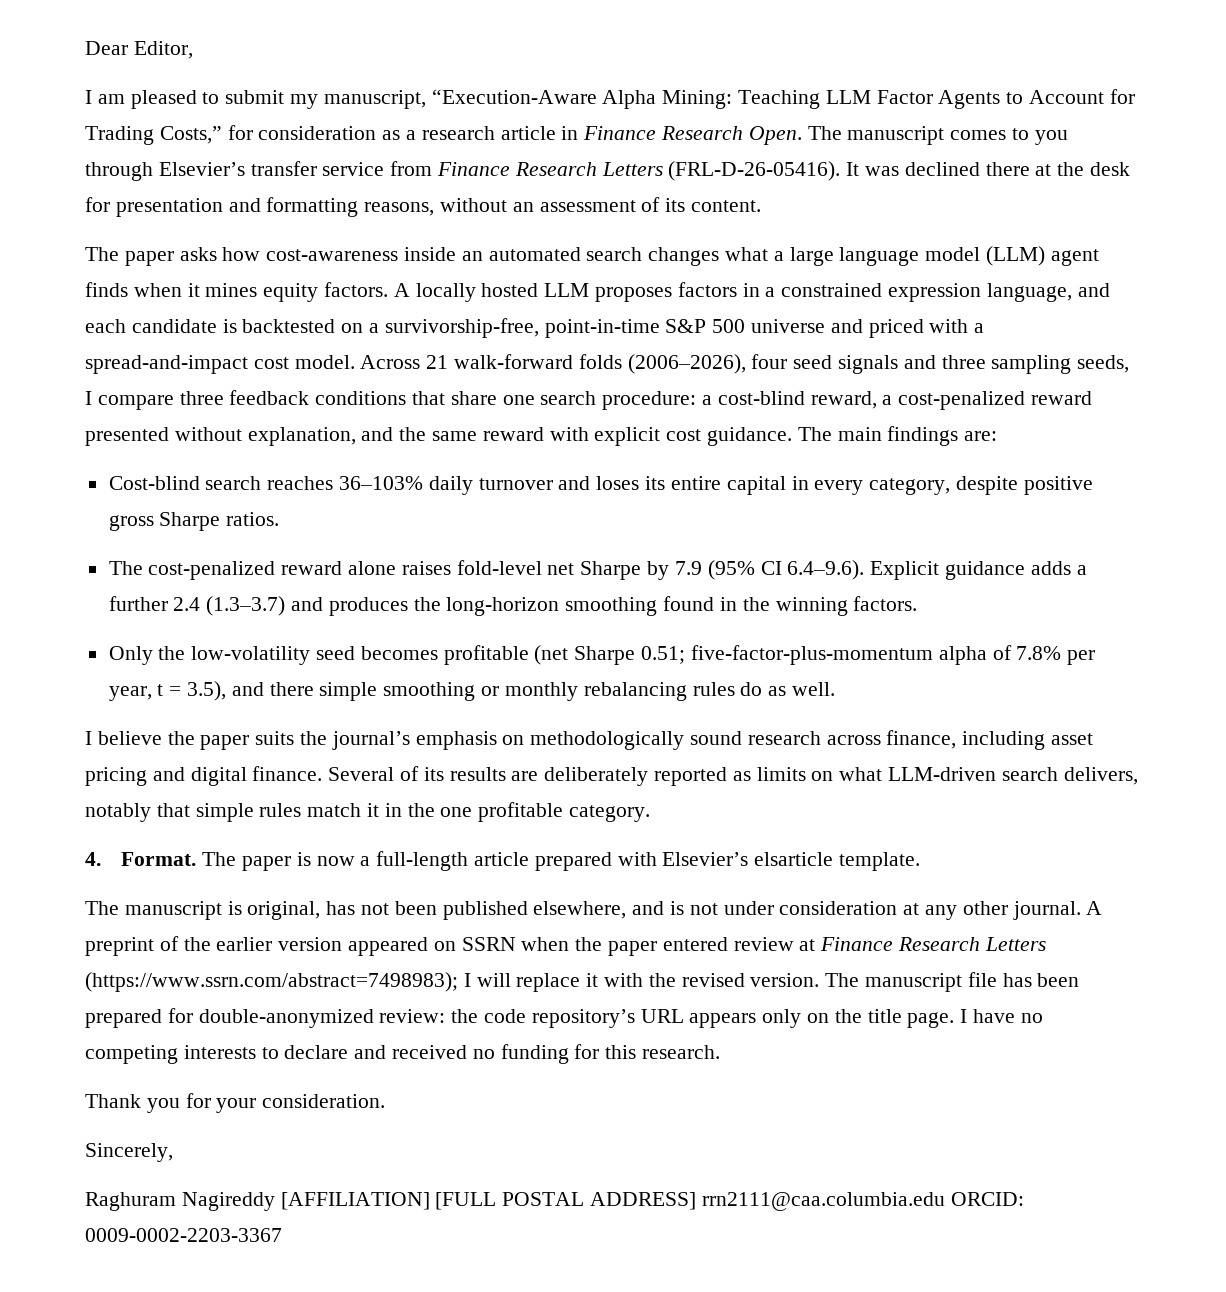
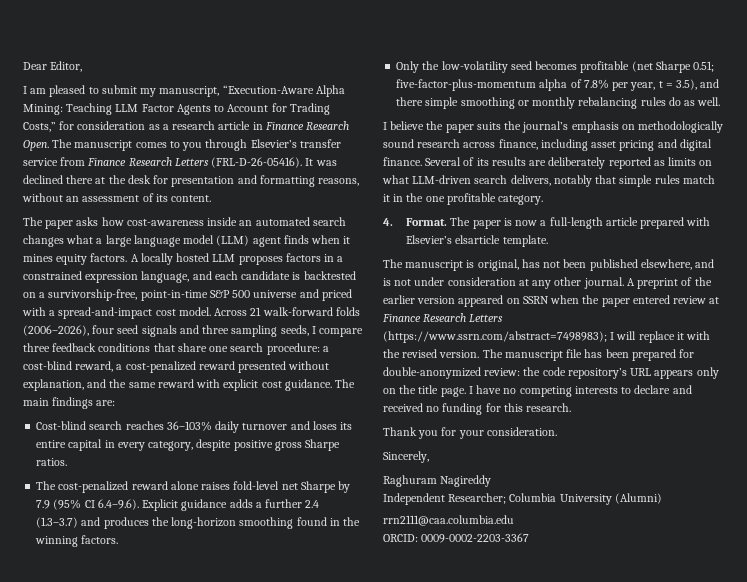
- Raghuram Nagireddy [AFFILIATION] [FULL POSTAL ADDRESS] rrn2111@caa.columbia.edu ORCID: 0009-0002-2203-3367
+ Raghuram Nagireddy
+ Independent Researcher; Columbia University (Alumni)
+ rrn2111@caa.columbia.edu
+ ORCID: 0009-0002-2203-3367

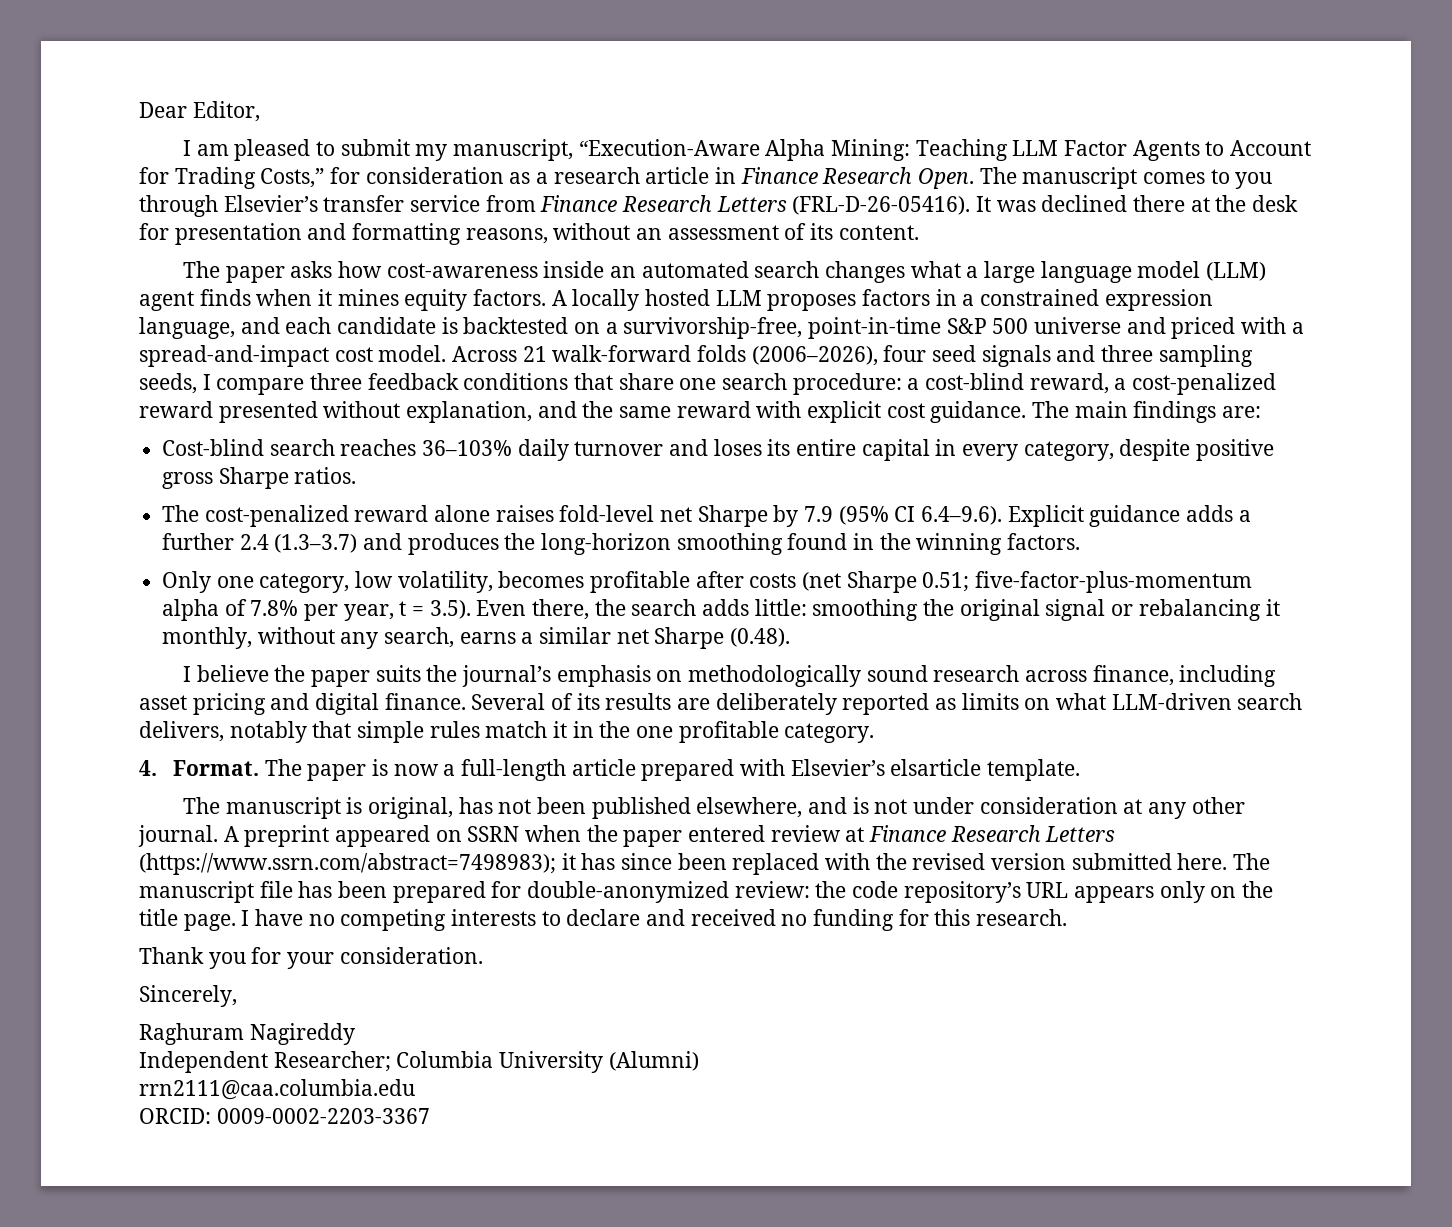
- Only the low-volatility seed becomes profitable (net Sharpe 0.51; five-factor-plus-momentum alpha of 7.8% per year, t = 3.5), and there simple smoothing or monthly rebalancing rules do as well.
+ Only one category, low volatility, becomes profitable after costs (net Sharpe 0.51; five-factor-plus-momentum alpha of 7.8% per year, t = 3.5). Even there, the search adds little: smoothing the original signal or rebalancing it monthly, without any search, earns a similar net Sharpe (0.48).
- A preprint of the earlier version appeared on SSRN when the paper entered review at Finance Research Letters (https://www.ssrn.com/abstract=7498983); I will replace it with the revised version.
+ A preprint appeared on SSRN when the paper entered review at Finance Research Letters (https://www.ssrn.com/abstract=7498983); it has since been replaced with the revised version submitted here.

